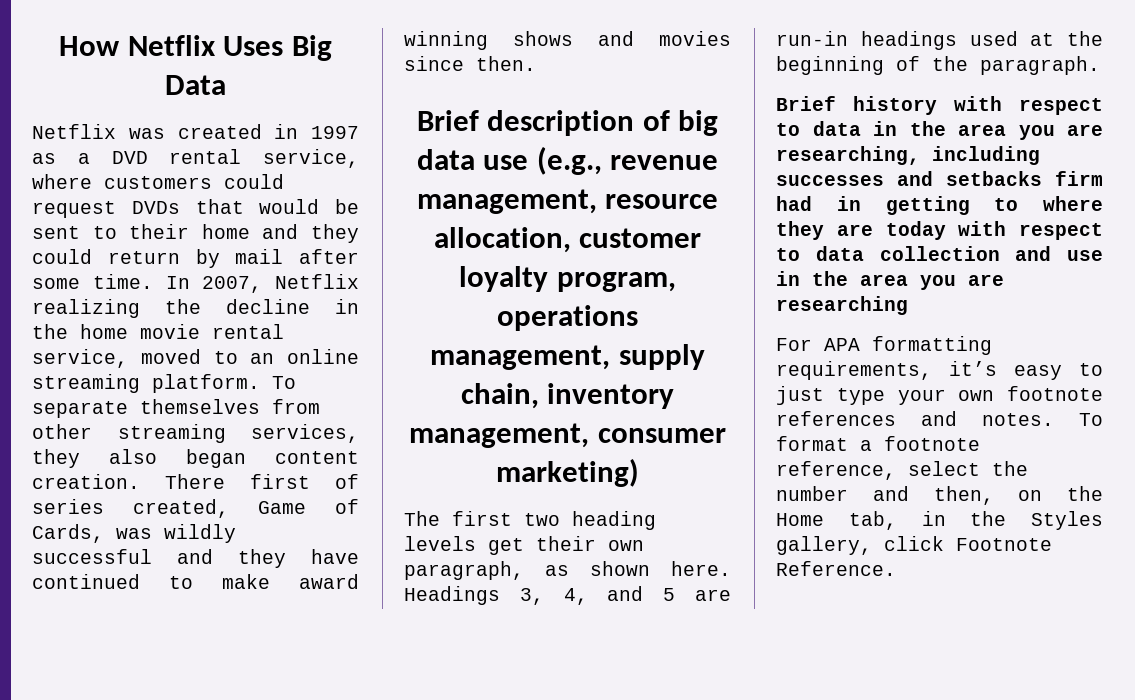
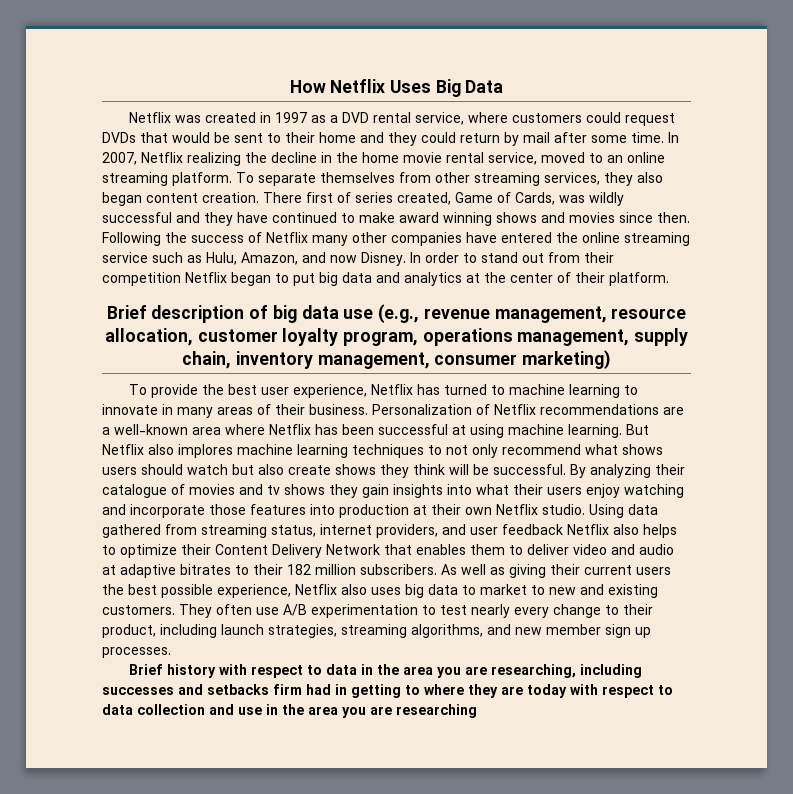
+ Following the success of Netflix many other companies have entered the online streaming service such as Hulu, Amazon, and now Disney. In order to stand out from their competition Netflix began to put big data and analytics at the center of their platform.
- The first two heading levels get their own paragraph, as shown here. Headings 3, 4, and 5 are run-in headings used at the beginning of the paragraph.
+ To provide the best user experience, Netflix has turned to machine learning to innovate in many areas of their business. Personalization of Netflix recommendations are a well-known area where Netflix has been successful at using machine learning. But Netflix also implores machine learning techniques to not only recommend what shows users should watch but also create shows they think will be successful. By analyzing their catalogue of movies and tv shows they gain insights into what their users enjoy watching and incorporate those features into production at their own Netflix studio. Using data gathered from streaming status, internet providers, and user feedback Netflix also helps to optimize their Content Delivery Network that enables them to deliver video and audio at adaptive bitrates to their 182 million subscribers. As well as giving their current users the best possible experience, Netflix also uses big data to market to new and existing customers. They often use A/B experimentation to test nearly every change to their product, including launch strategies, streaming algorithms, and new member sign up processes.
- For APA formatting requirements, it’s easy to just type your own footnote references and notes. To format a footnote reference, select the number and then, on the Home tab, in the Styles gallery, click Footnote Reference.

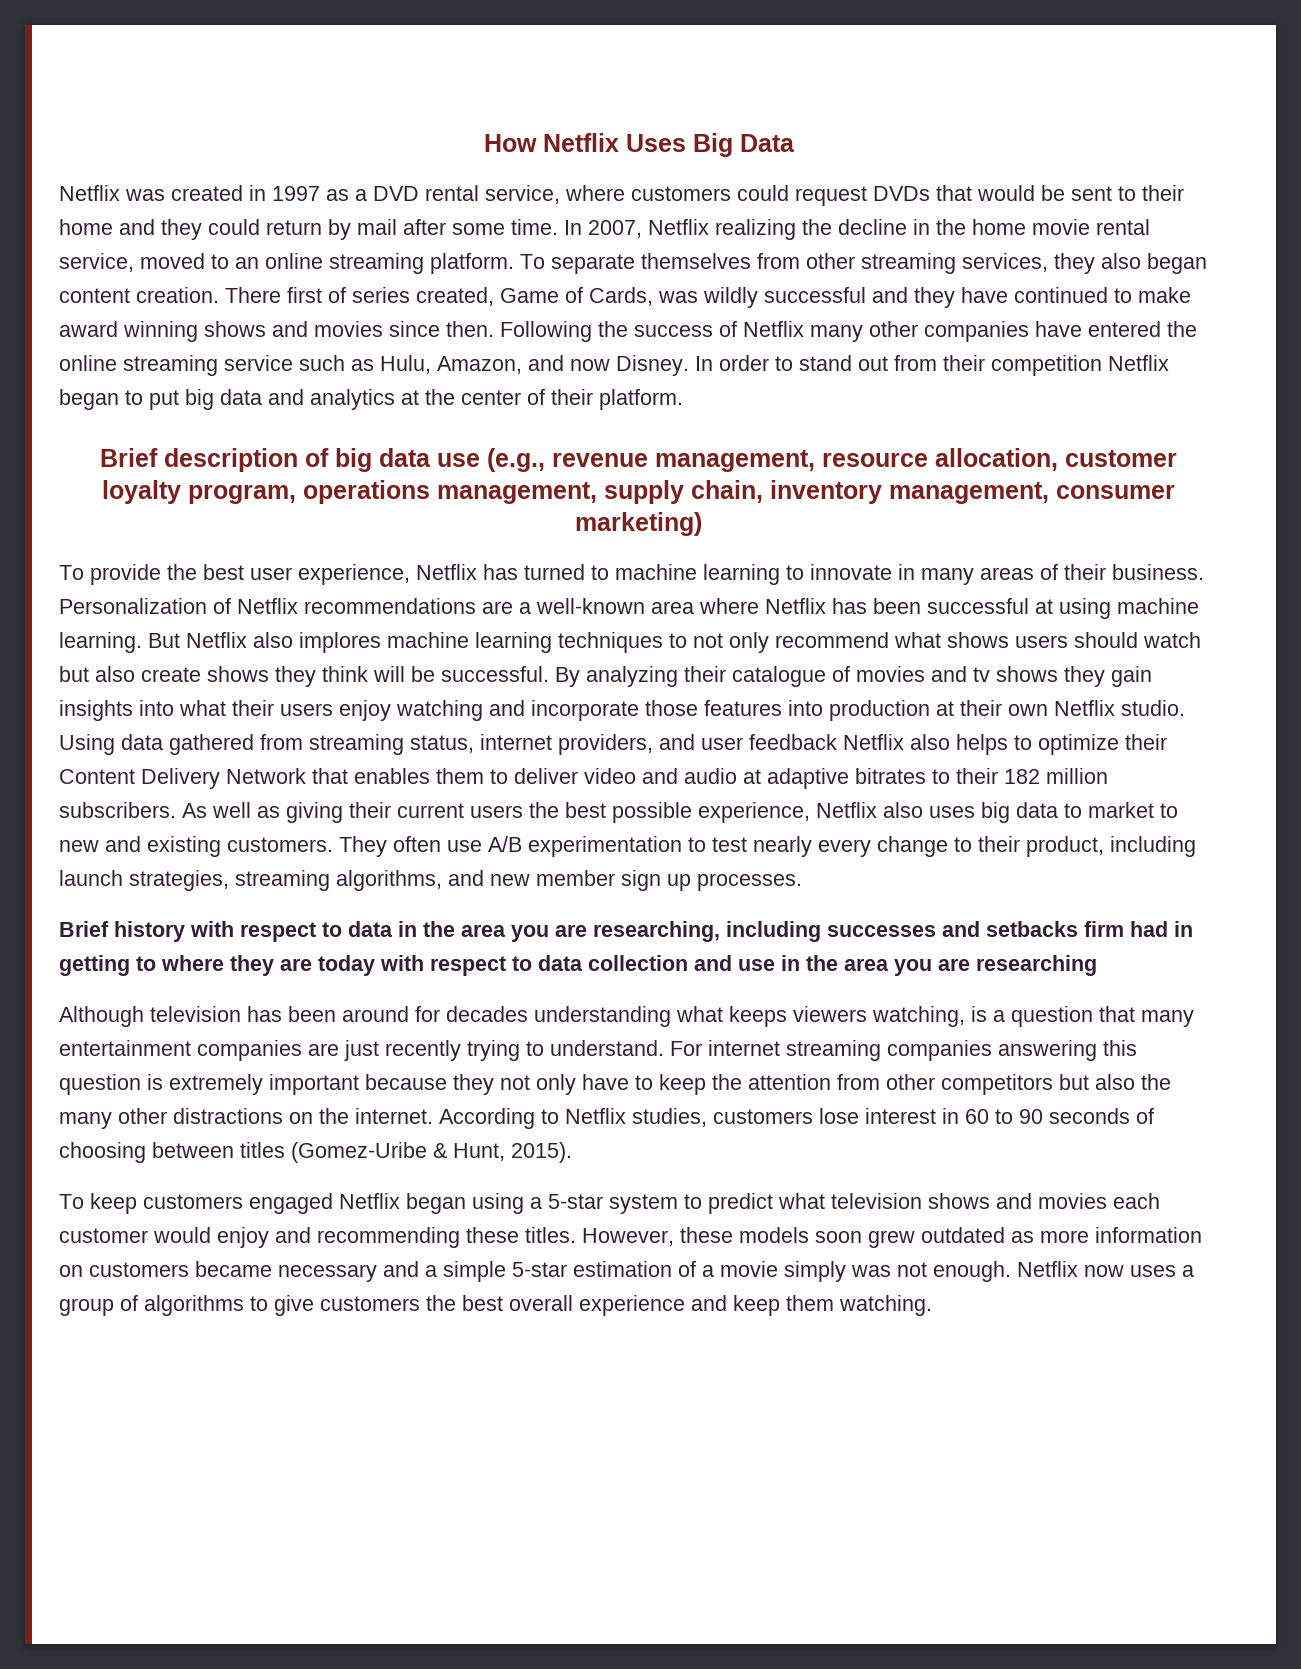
+ Although television has been around for decades understanding what keeps viewers watching, is a question that many entertainment companies are just recently trying to understand. For internet streaming companies answering this question is extremely important because they not only have to keep the attention from other competitors but also the many other distractions on the internet. According to Netflix studies, customers lose interest in 60 to 90 seconds of choosing between titles (Gomez-Uribe & Hunt, 2015).
+ To keep customers engaged Netflix began using a 5-star system to predict what television shows and movies each customer would enjoy and recommending these titles. However, these models soon grew outdated as more information on customers became necessary and a simple 5-star estimation of a movie simply was not enough. Netflix now uses a group of algorithms to give customers the best overall experience and keep them watching.

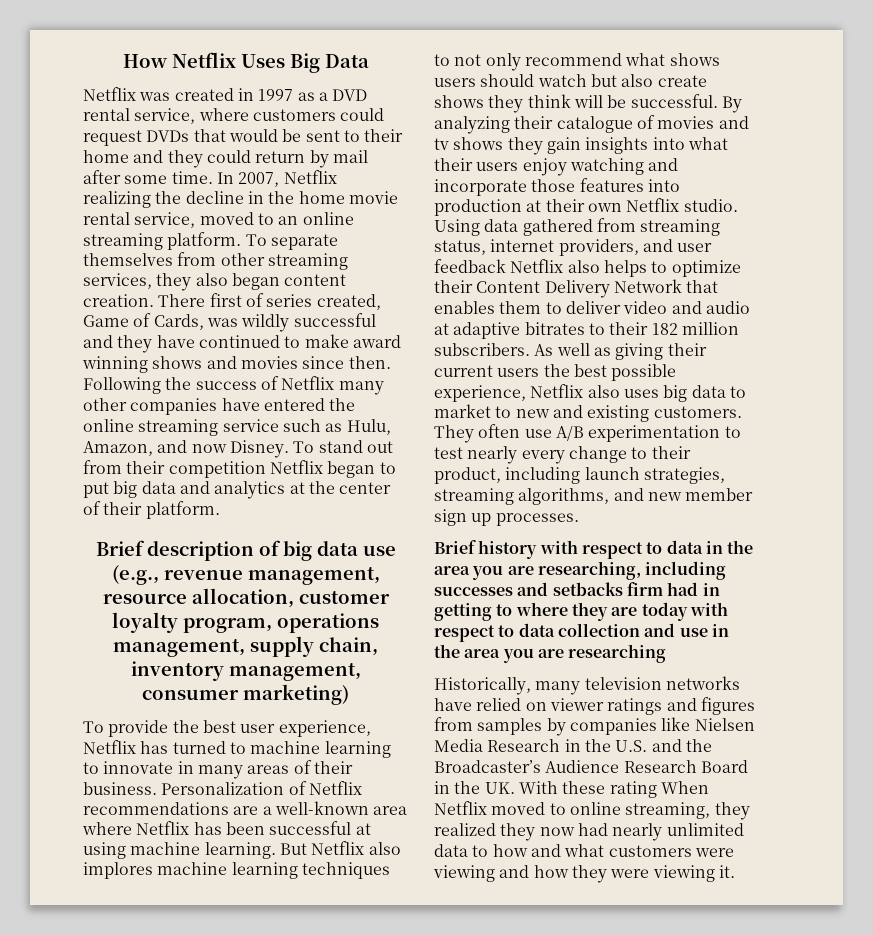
- In order to stand out from their competition Netflix began to put big data and analytics at the center of their platform.
+ To stand out from their competition Netflix began to put big data and analytics at the center of their platform.
- Although television has been around for decades understanding what keeps viewers watching, is a question that many entertainment companies are just recently trying to understand. For internet streaming companies answering this question is extremely important because they not only have to keep the attention from other competitors but also the many other distractions on the internet. According to Netflix studies, customers lose interest in 60 to 90 seconds of choosing between titles (Gomez-Uribe & Hunt, 2015).
- To keep customers engaged Netflix began using a 5-star system to predict what television shows and movies each customer would enjoy and recommending these titles. However, these models soon grew outdated as more information on customers became necessary and a simple 5-star estimation of a movie simply was not enough. Netflix now uses a group of algorithms to give customers the best overall experience and keep them watching.
+ Historically, many television networks have relied on viewer ratings and figures from samples by companies like Nielsen Media Research in the U.S. and the Broadcaster’s Audience Research Board in the UK. With these rating When Netflix moved to online streaming, they realized they now had nearly unlimited data to how and what customers were viewing and how they were viewing it.

